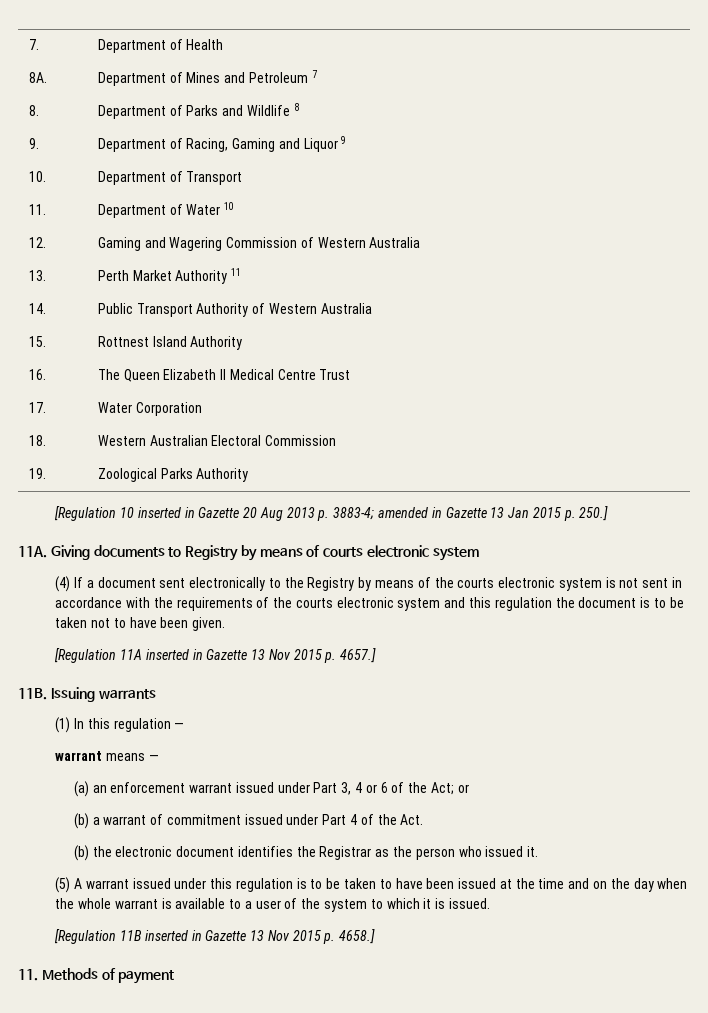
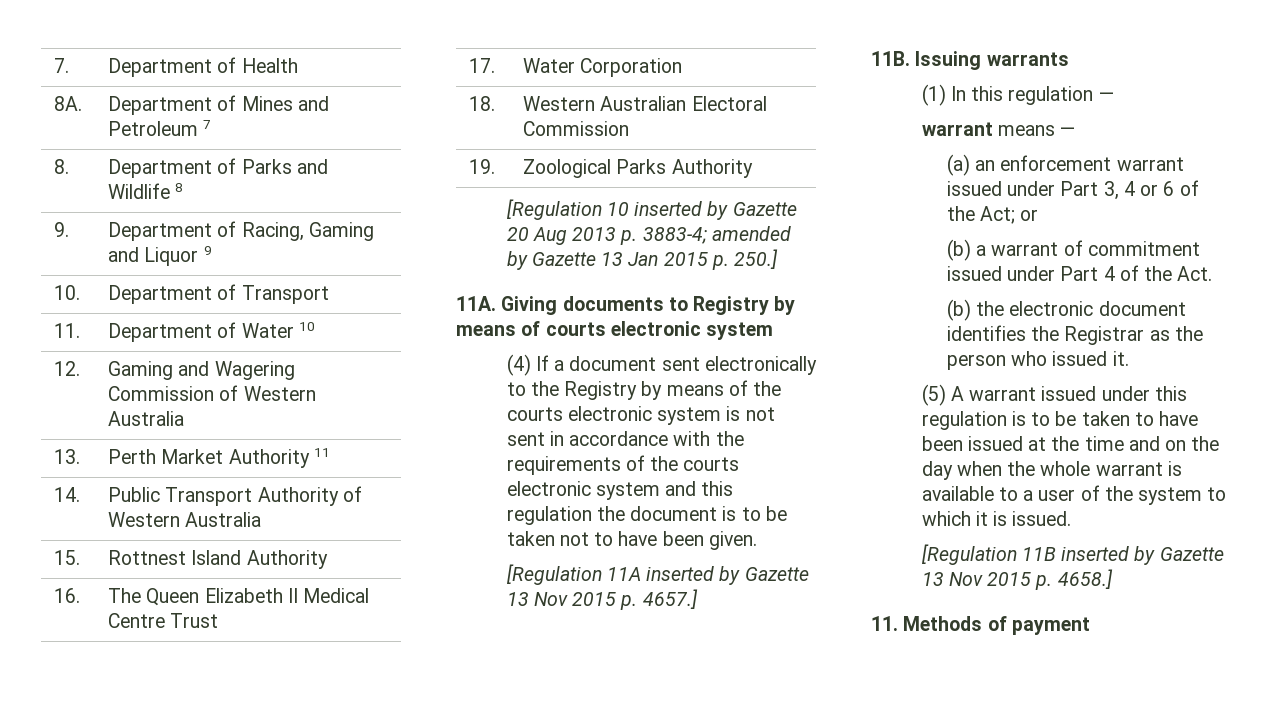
- [Regulation 10 inserted in Gazette 20 Aug 2013 p. 3883-4; amended in Gazette 13 Jan 2015 p. 250.]
+ [Regulation 10 inserted by Gazette 20 Aug 2013 p. 3883-4; amended by Gazette 13 Jan 2015 p. 250.]
- [Regulation 11A inserted in Gazette 13 Nov 2015 p. 4657.]
+ [Regulation 11A inserted by Gazette 13 Nov 2015 p. 4657.]
- [Regulation 11B inserted in Gazette 13 Nov 2015 p. 4658.]
+ [Regulation 11B inserted by Gazette 13 Nov 2015 p. 4658.]

